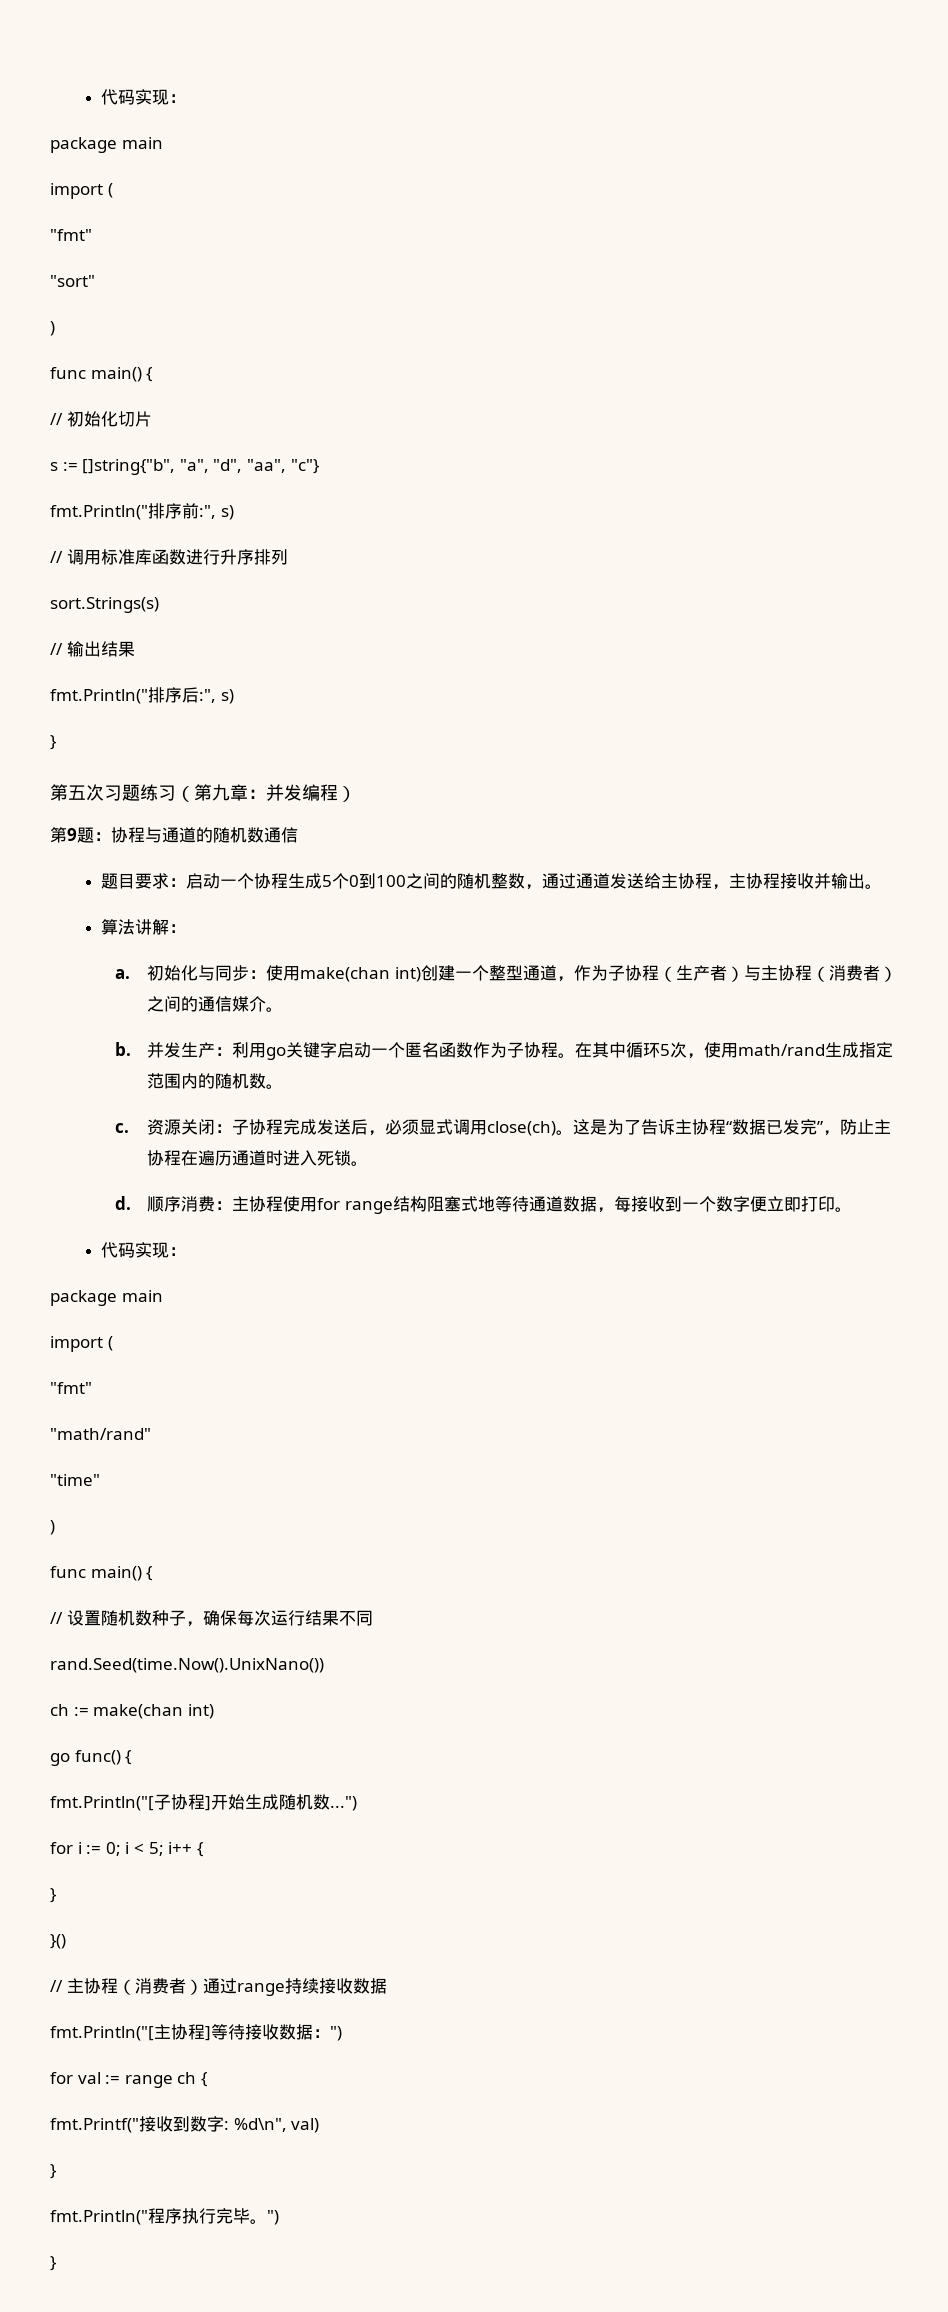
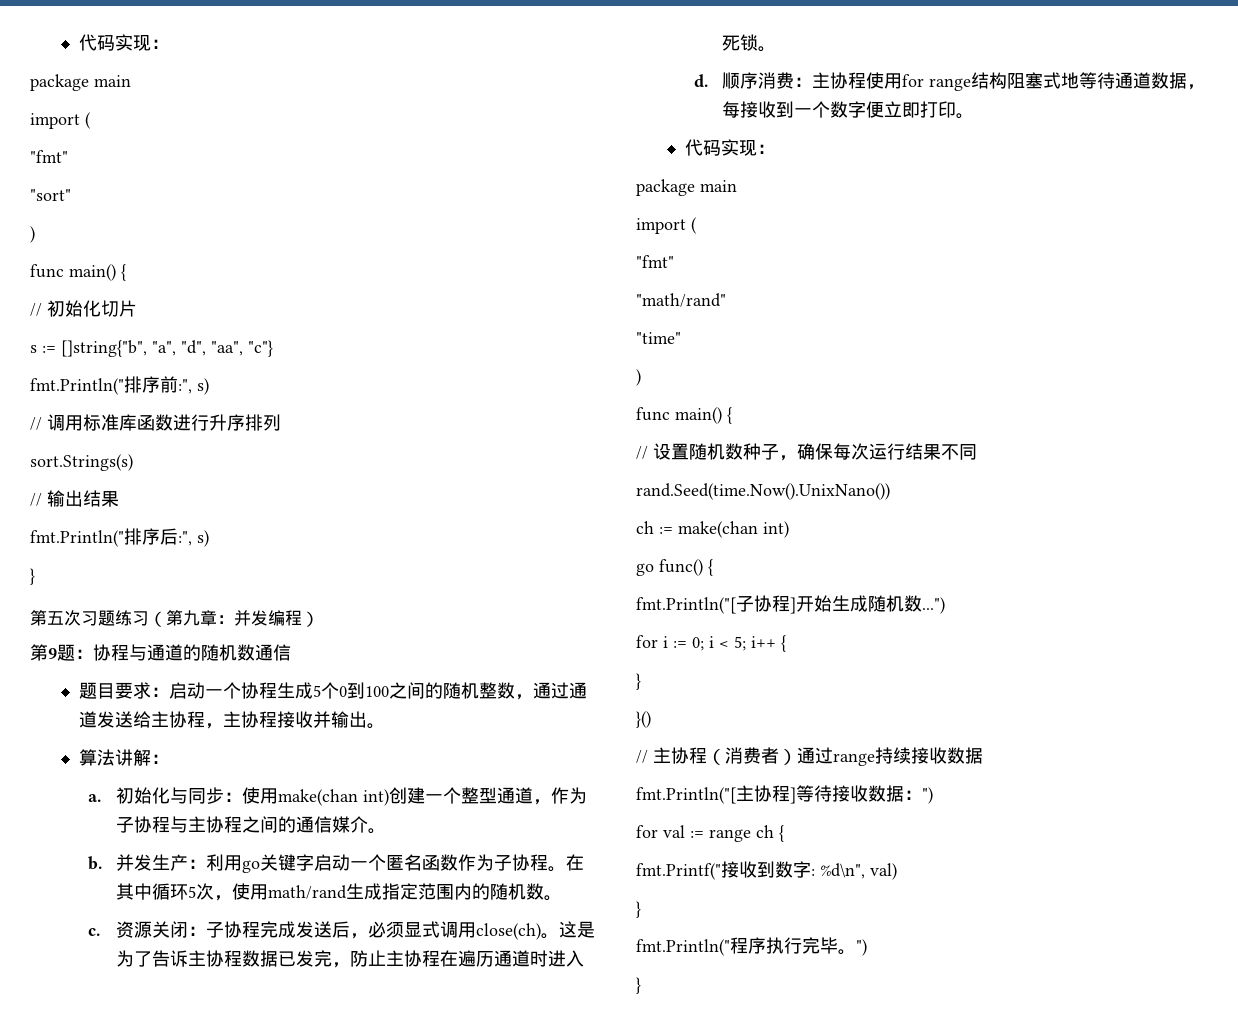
- 初始化与同步：使用make(chan int)创建一个整型通道，作为子协程（生产者）与主协程（消费者）之间的通信媒介。
+ 初始化与同步：使用make(chan int)创建一个整型通道，作为子协程与主协程之间的通信媒介。
- 这是为了告诉主协程“数据已发完”，防止主协程在遍历通道时进入死锁。
+ 这是为了告诉主协程数据已发完，防止主协程在遍历通道时进入死锁。

